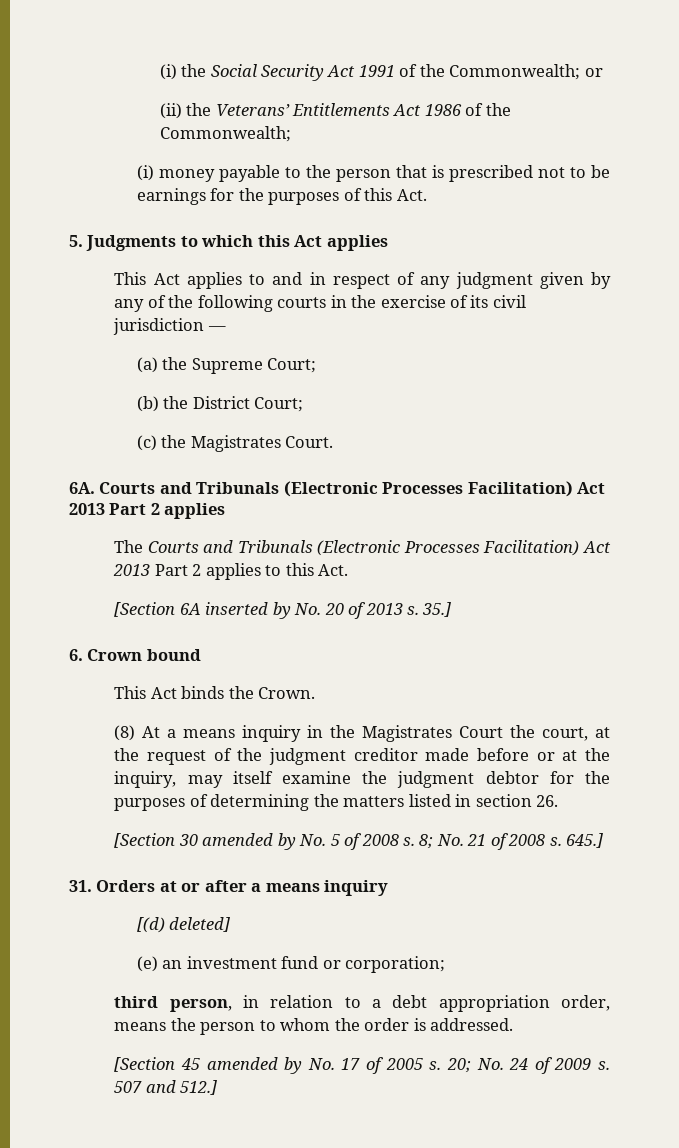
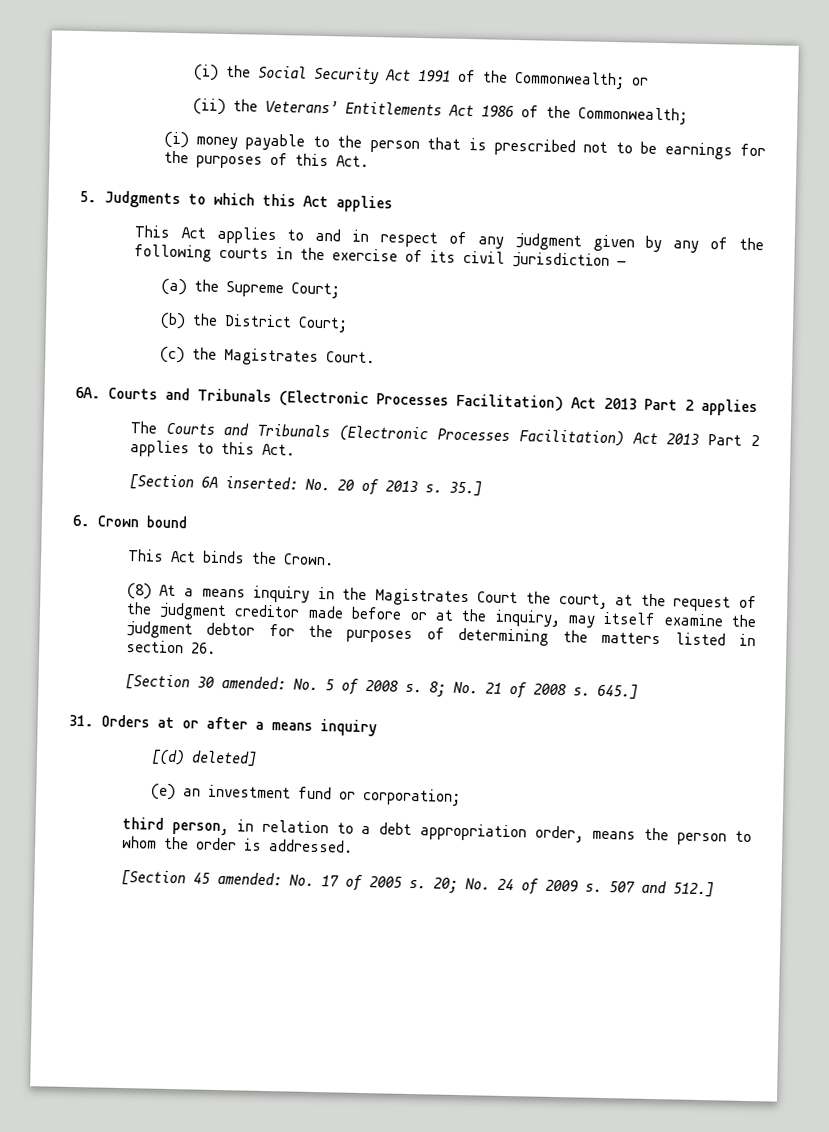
- [Section 6A inserted by No. 20 of 2013 s.
+ [Section 6A inserted: No. 20 of 2013 s.
- [Section 30 amended by No. 5 of 2008 s.
+ [Section 30 amended: No. 5 of 2008 s.
- [Section 45 amended by No. 17 of 2005 s.
+ [Section 45 amended: No. 17 of 2005 s.

